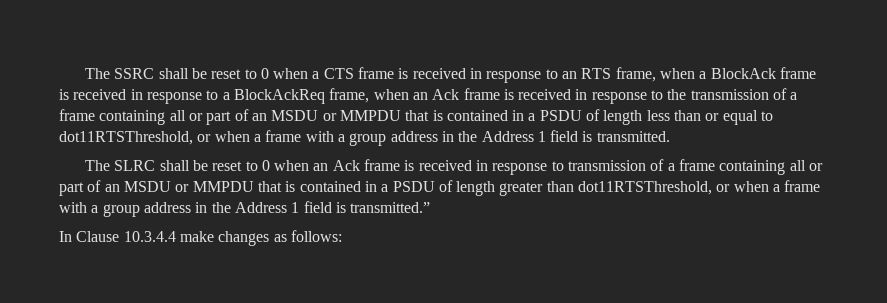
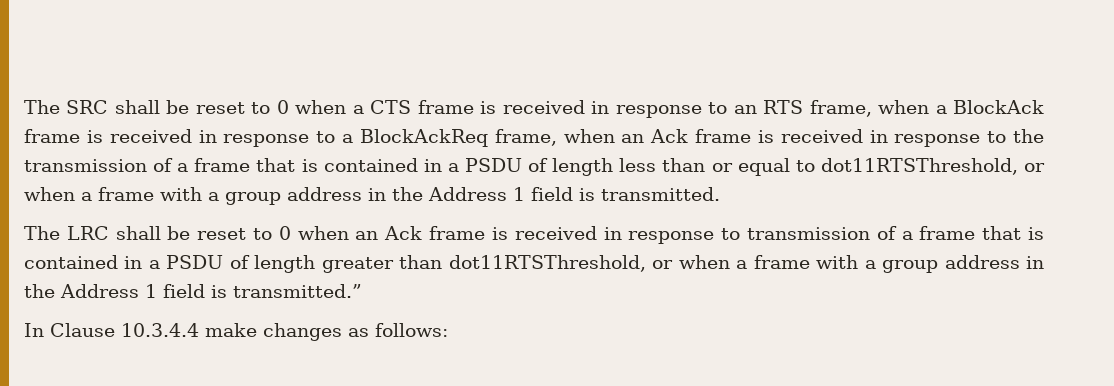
- The SSRC shall be reset to 0 when a CTS frame is received in response to an RTS frame, when a BlockAck frame is received in response to a BlockAckReq frame, when an Ack frame is received in response to the transmission of a frame containing all or part of an MSDU or MMPDU that is contained in a PSDU of length less than or equal to dot11RTSThreshold, or when a frame with a group address in the Address 1 field is transmitted.
+ The SRC shall be reset to 0 when a CTS frame is received in response to an RTS frame, when a BlockAck frame is received in response to a BlockAckReq frame, when an Ack frame is received in response to the transmission of a frame that is contained in a PSDU of length less than or equal to dot11RTSThreshold, or when a frame with a group address in the Address 1 field is transmitted.
- The SLRC shall be reset to 0 when an Ack frame is received in response to transmission of a frame containing all or part of an MSDU or MMPDU that is contained in a PSDU of length greater than dot11RTSThreshold, or when a frame with a group address in the Address 1 field is transmitted.”
+ The LRC shall be reset to 0 when an Ack frame is received in response to transmission of a frame that is contained in a PSDU of length greater than dot11RTSThreshold, or when a frame with a group address in the Address 1 field is transmitted.”

